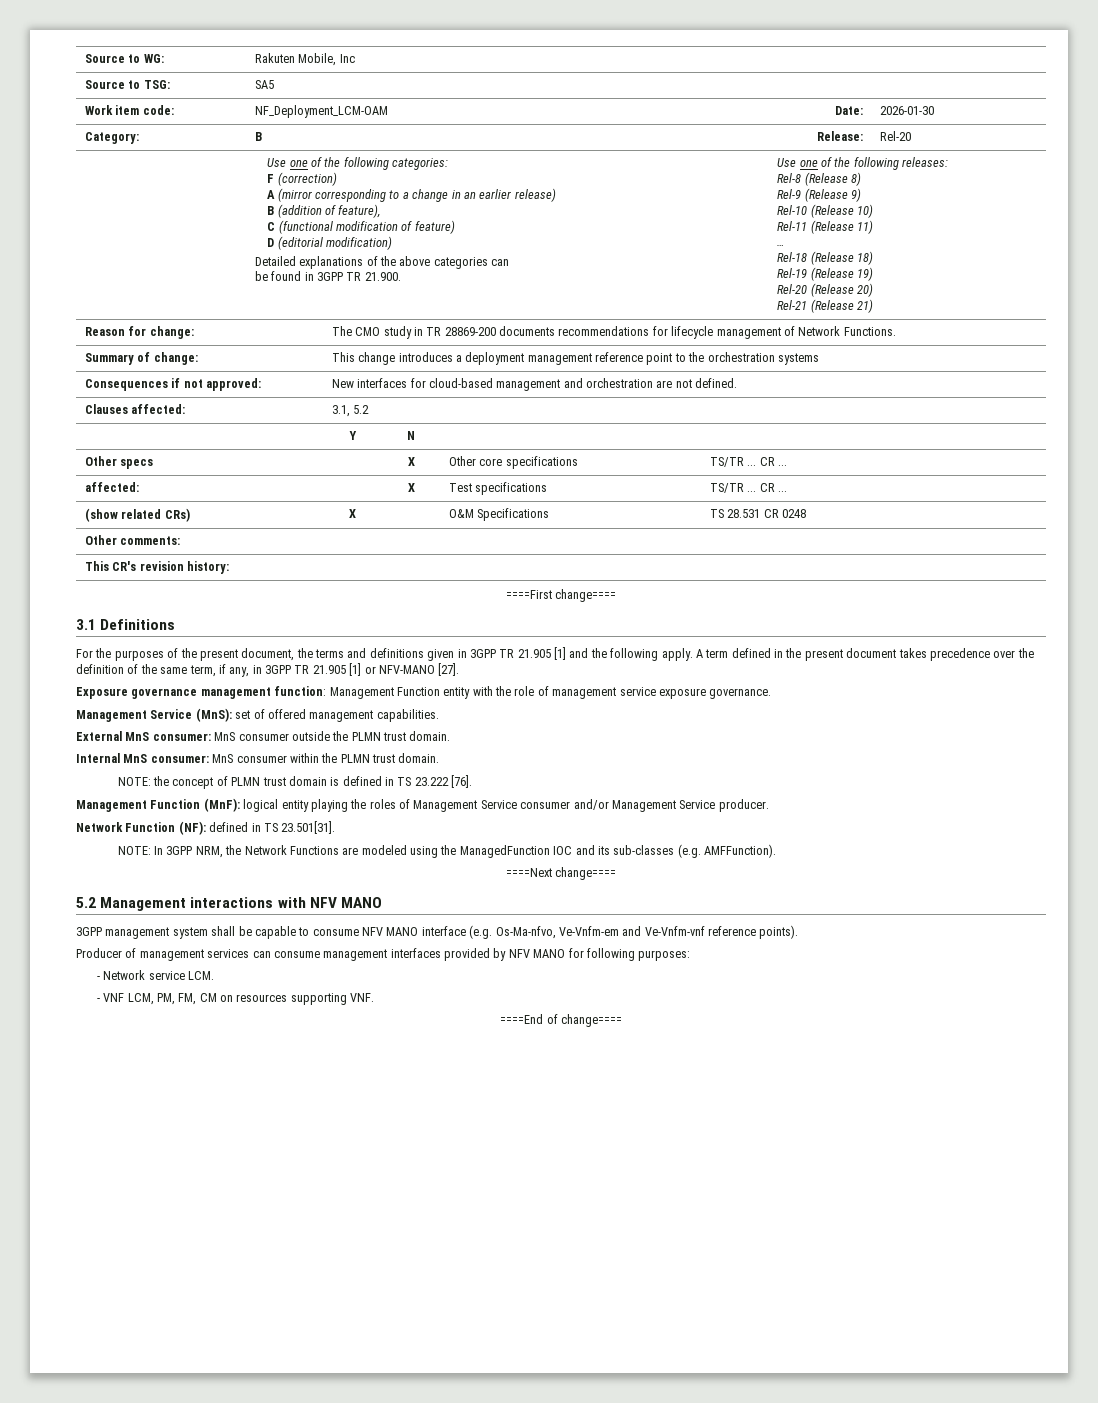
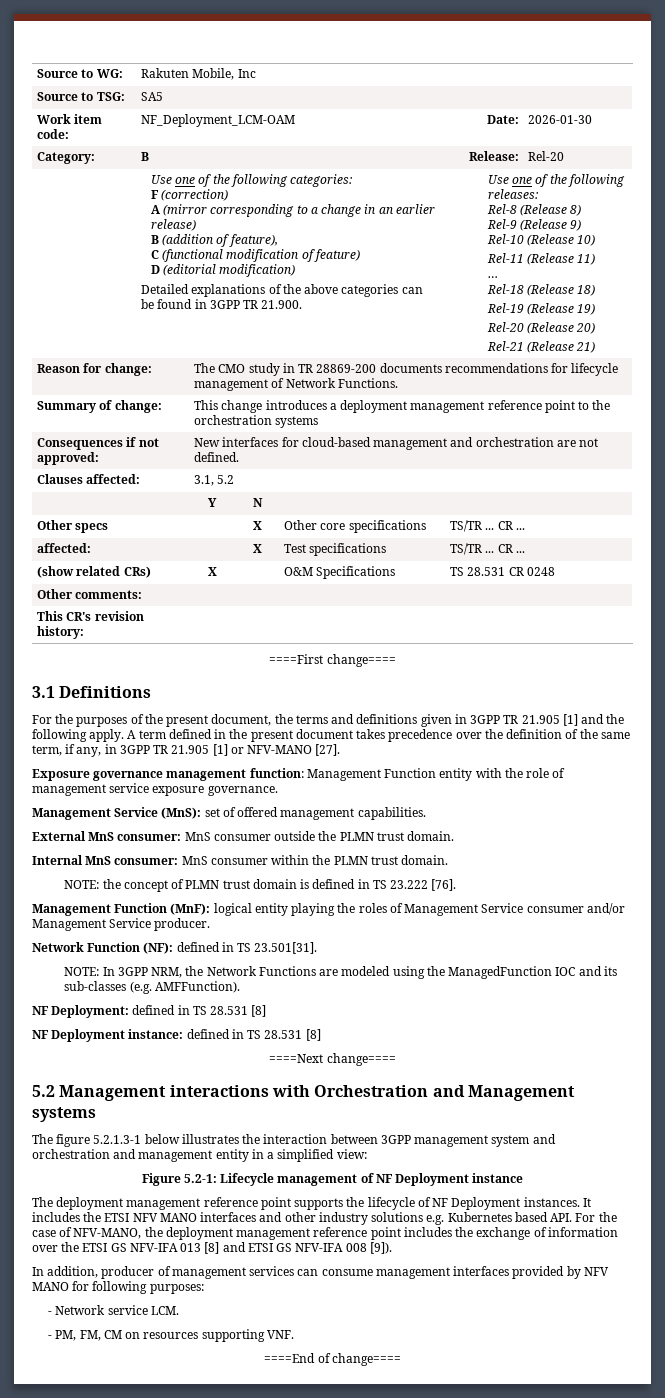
+ NF Deployment: defined in TS 28.531 [8]
+ NF Deployment instance: defined in TS 28.531 [8]
- 5.2 Management interactions with NFV MANO
- 3GPP management system shall be capable to consume NFV MANO interface (e.g. Os-Ma-nfvo, Ve-Vnfm-em and Ve-Vnfm-vnf reference points).
- Producer of management services can consume management interfaces provided by NFV MANO for following purposes:
+ 5.2 Management interactions with Orchestration and Management systems
+ The figure 5.2.1.3-1 below illustrates the interaction between 3GPP management system and orchestration and management entity in a simplified view:
+ Figure 5.2-1: Lifecycle management of NF Deployment instance
+ The deployment management reference point supports the lifecycle of NF Deployment instances. It includes the ETSI NFV MANO interfaces and other industry solutions e.g. Kubernetes based API. For the case of NFV-MANO, the deployment management reference point includes the exchange of information over the ETSI GS NFV-IFA 013 [8] and ETSI GS NFV-IFA 008 [9]).
+ In addition, producer of management services can consume management interfaces provided by NFV MANO for following purposes:
- - VNF LCM, PM, FM, CM on resources supporting VNF.
+ - PM, FM, CM on resources supporting VNF.

